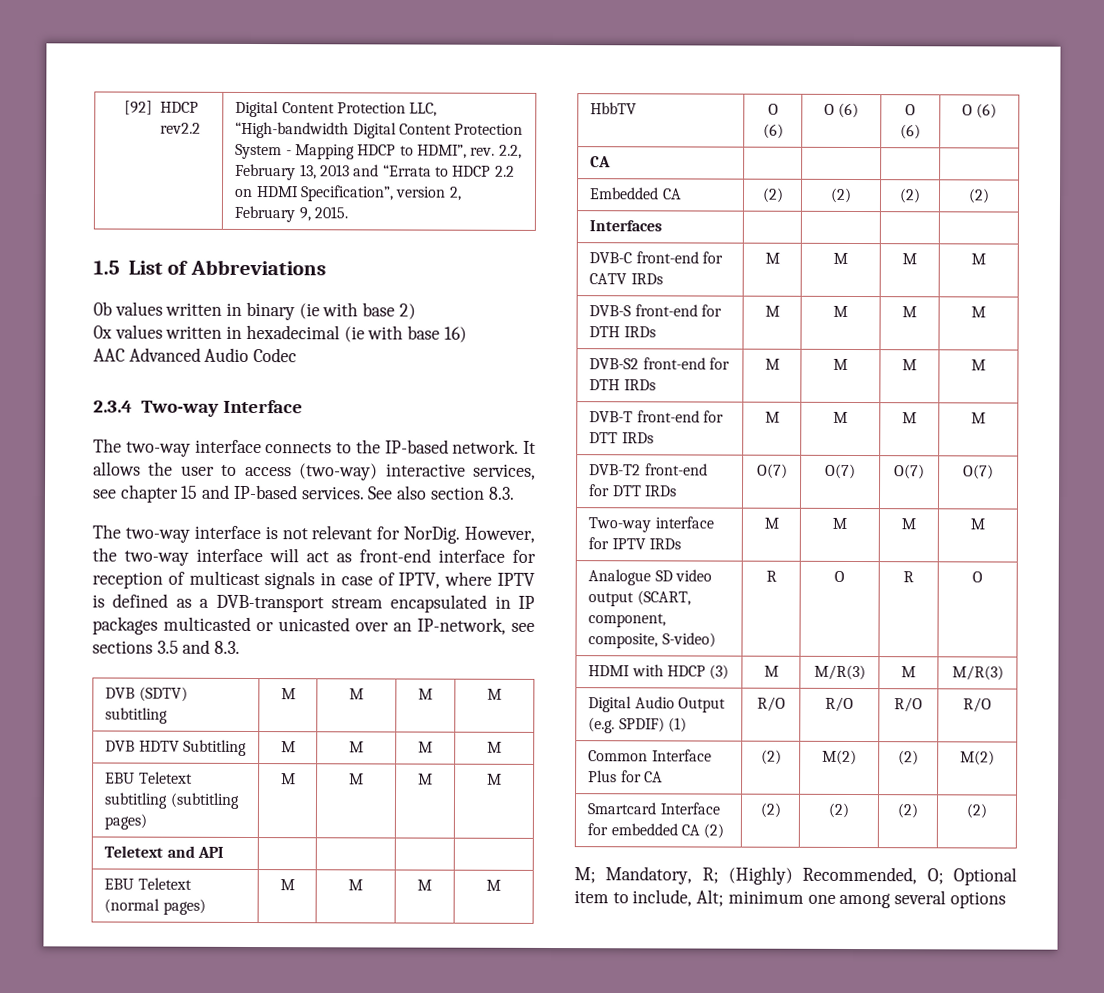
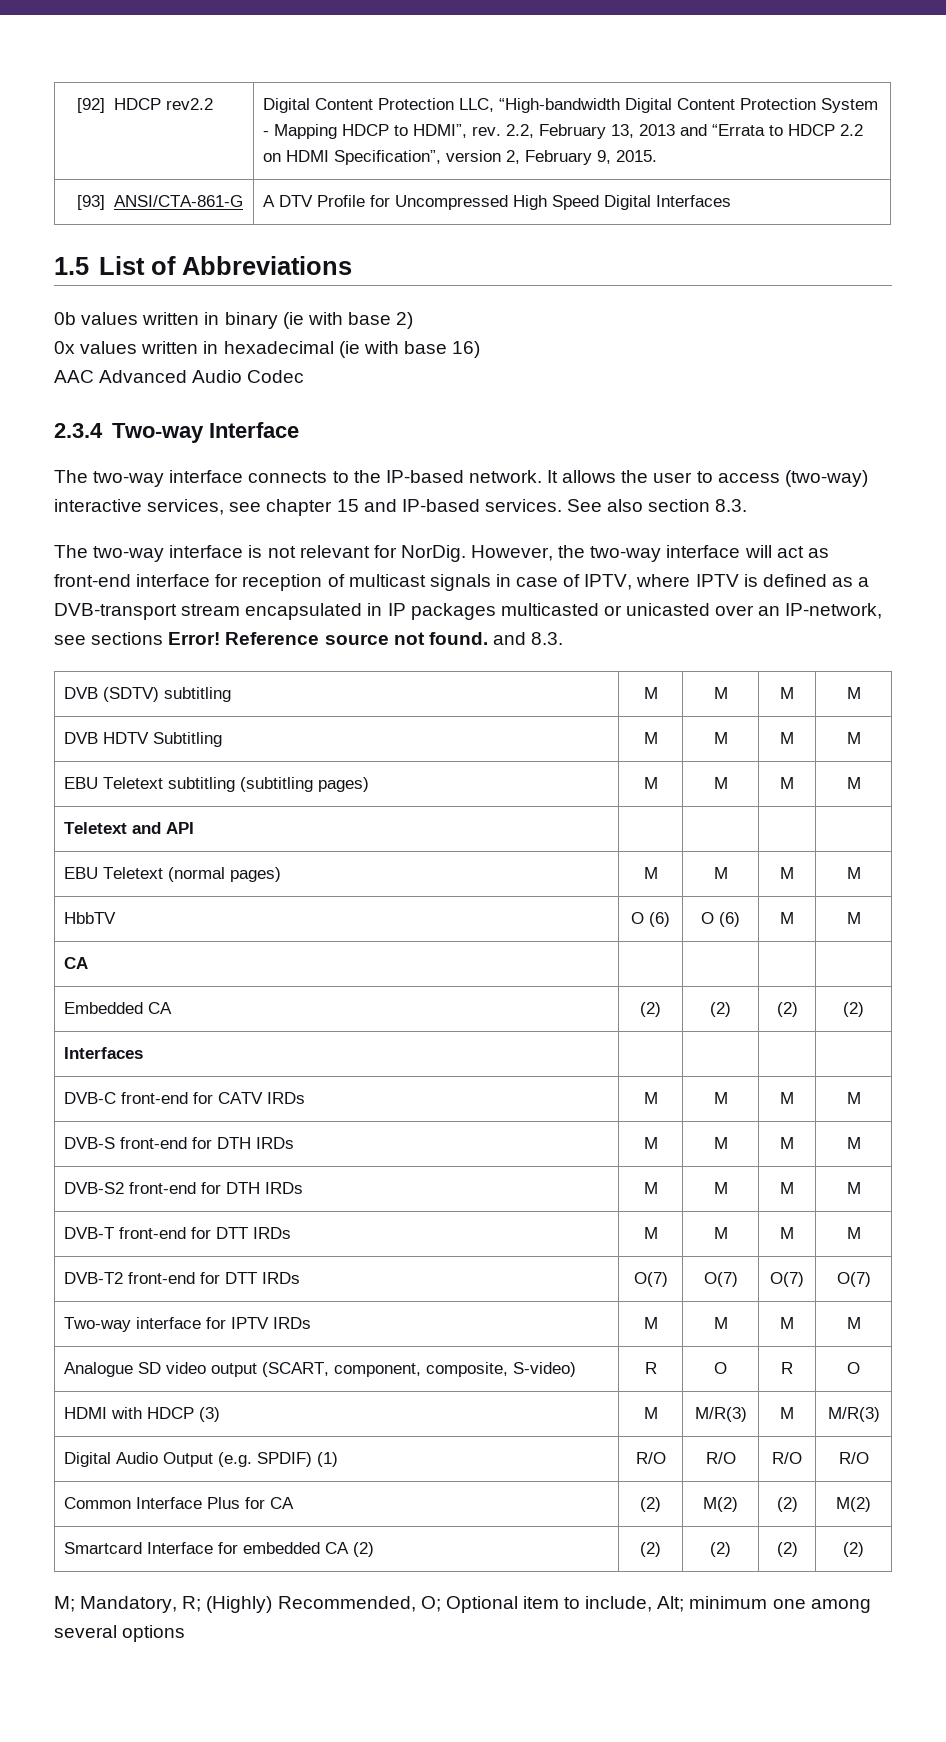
+ [93] ANSI/CTA-861-G | A DTV Profile for Uncompressed High Speed Digital Interfaces
- However, the two-way interface will act as front-end interface for reception of multicast signals in case of IPTV, where IPTV is defined as a DVB-transport stream encapsulated in IP packages multicasted or unicasted over an IP-network, see sections 3.5 and 8.3.
+ However, the two-way interface will act as front-end interface for reception of multicast signals in case of IPTV, where IPTV is defined as a DVB-transport stream encapsulated in IP packages multicasted or unicasted over an IP-network, see sections Error! Reference source not found. and 8.3.
- HbbTV | O (6) | O (6) | O (6) | O (6)
+ HbbTV | O (6) | O (6) | M | M

